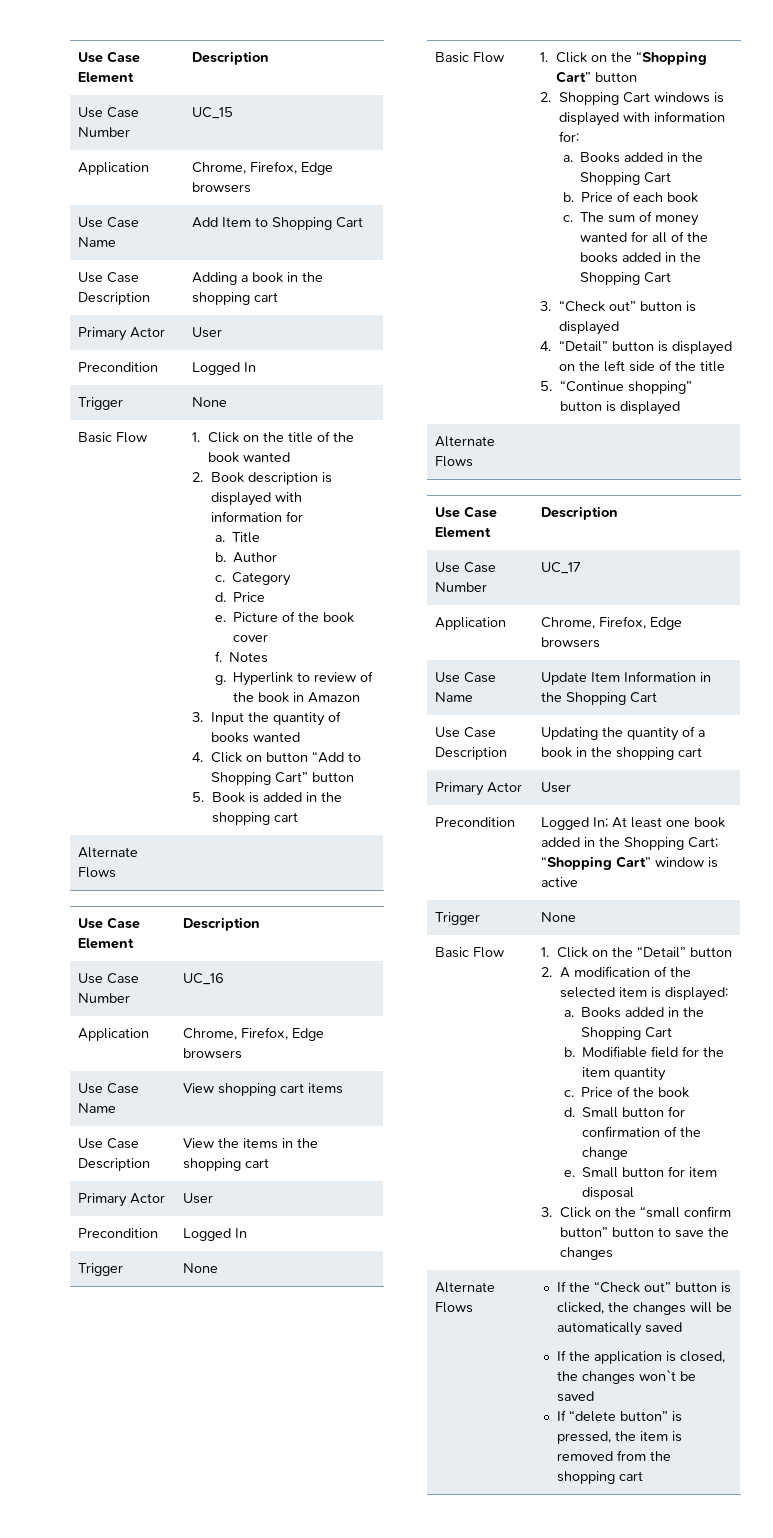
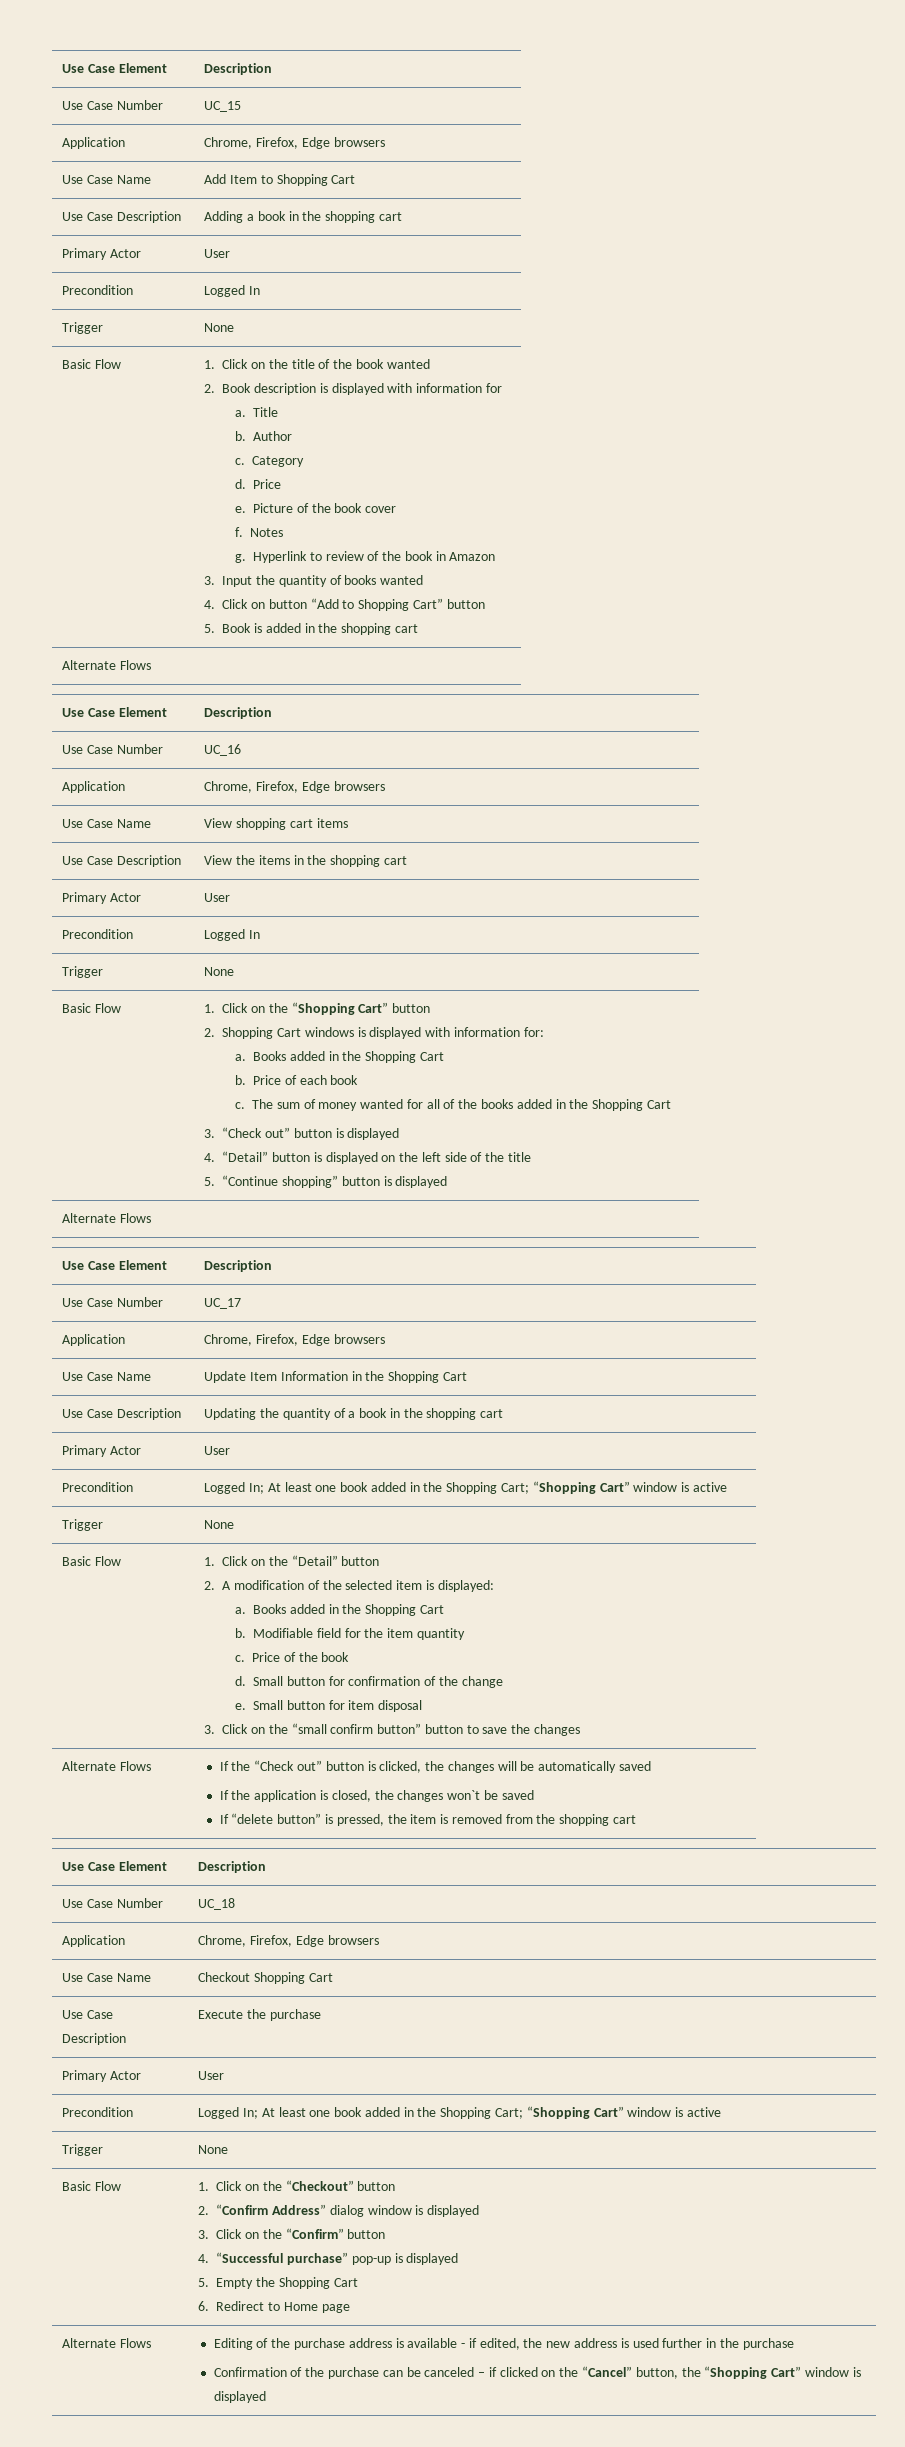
  Alternate Flows | If the “Check out” button is clicked, the changes will be automatically saved
  If the application is closed, the changes won`t be saved
  If “delete button” is pressed, the item is removed from the shopping cart
+ Use Case Element | Description
+ Use Case Number | UC_18
+ Application | Chrome, Firefox, Edge browsers
+ Use Case Name | Checkout Shopping Cart
+ Use Case Description | Execute the purchase
+ Primary Actor | User
+ Precondition | Logged In; At least one book added in the Shopping Cart; “Shopping Cart” window is active
+ Trigger | None
+ Basic Flow | 1. Click on the “Checkout” button
+ 2. “Confirm Address” dialog window is displayed
+ 3. Click on the “Confirm” button
+ 4. “Successful purchase” pop-up is displayed
+ 5. Empty the Shopping Cart
+ 6. Redirect to Home page
+ Alternate Flows | Editing of the purchase address is available - if edited, the new address is used further in the purchase
+ Confirmation of the purchase can be canceled – if clicked on the “Cancel” button, the “Shopping Cart” window is displayed

